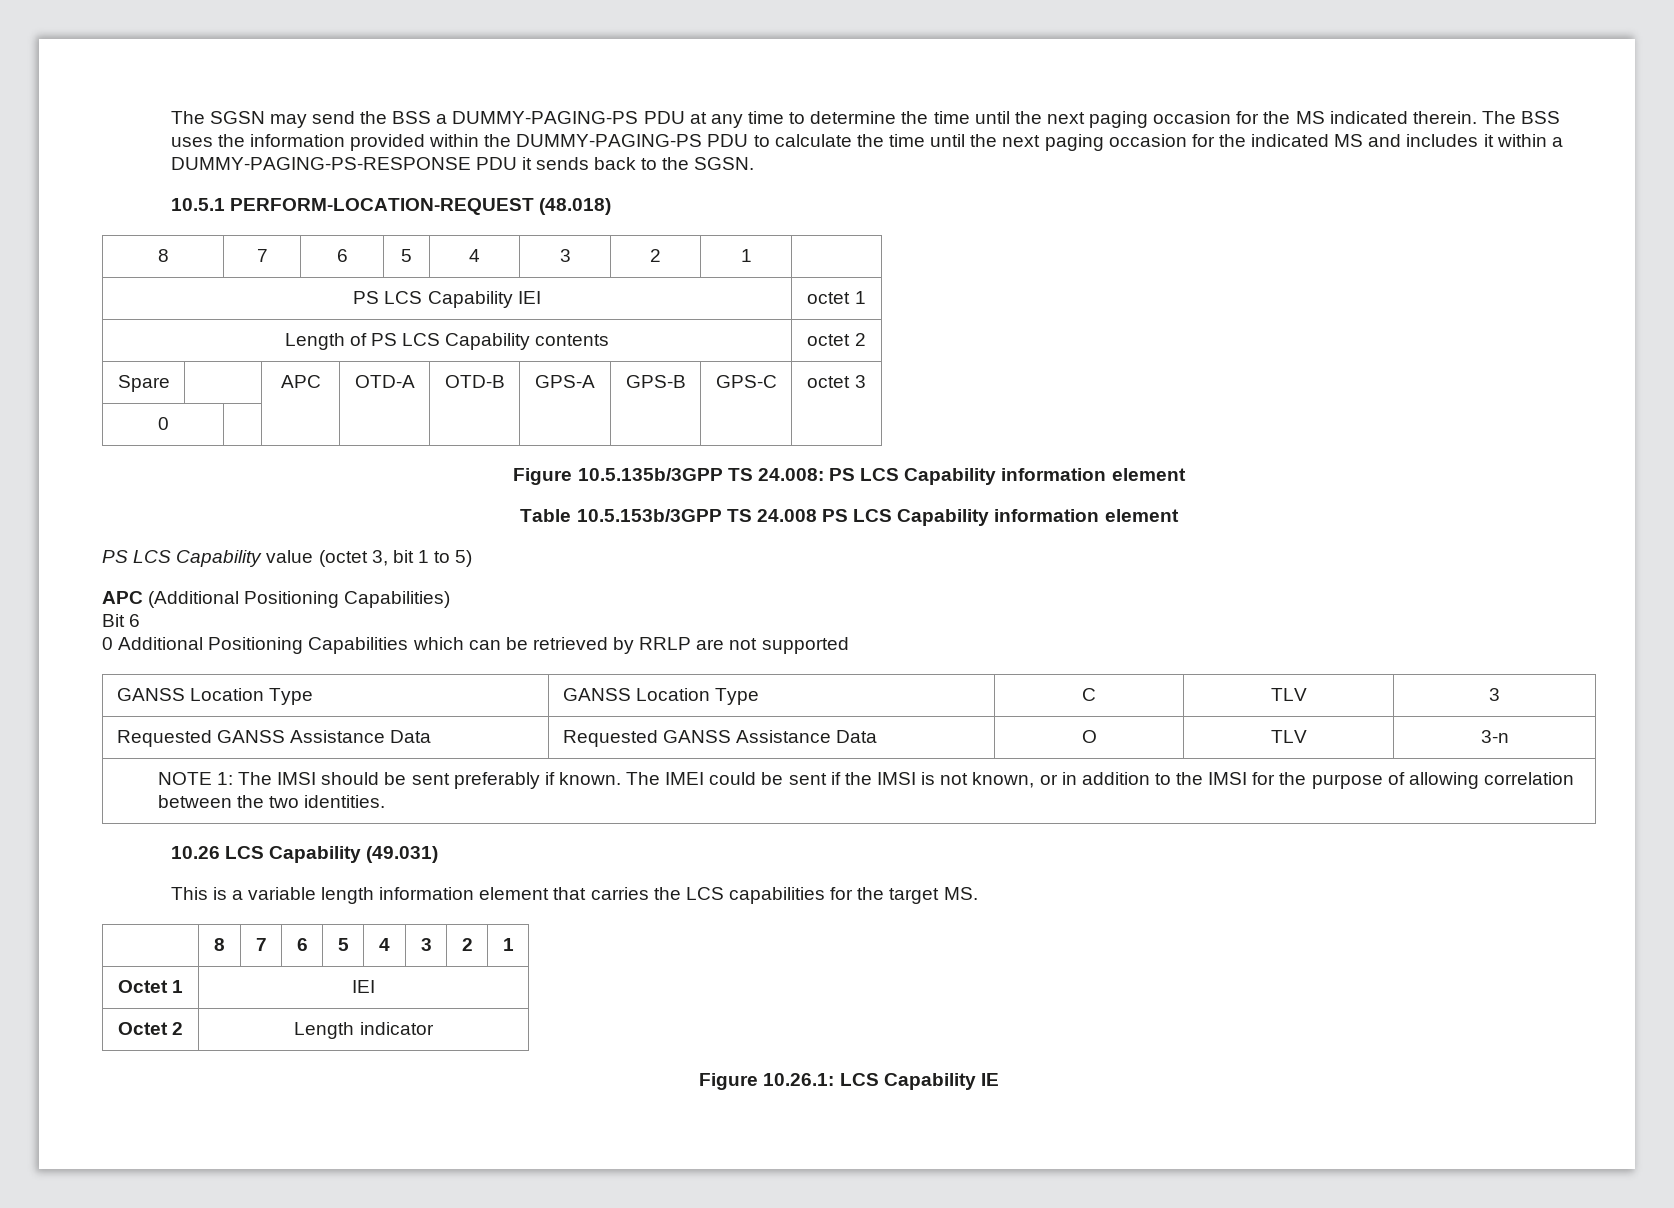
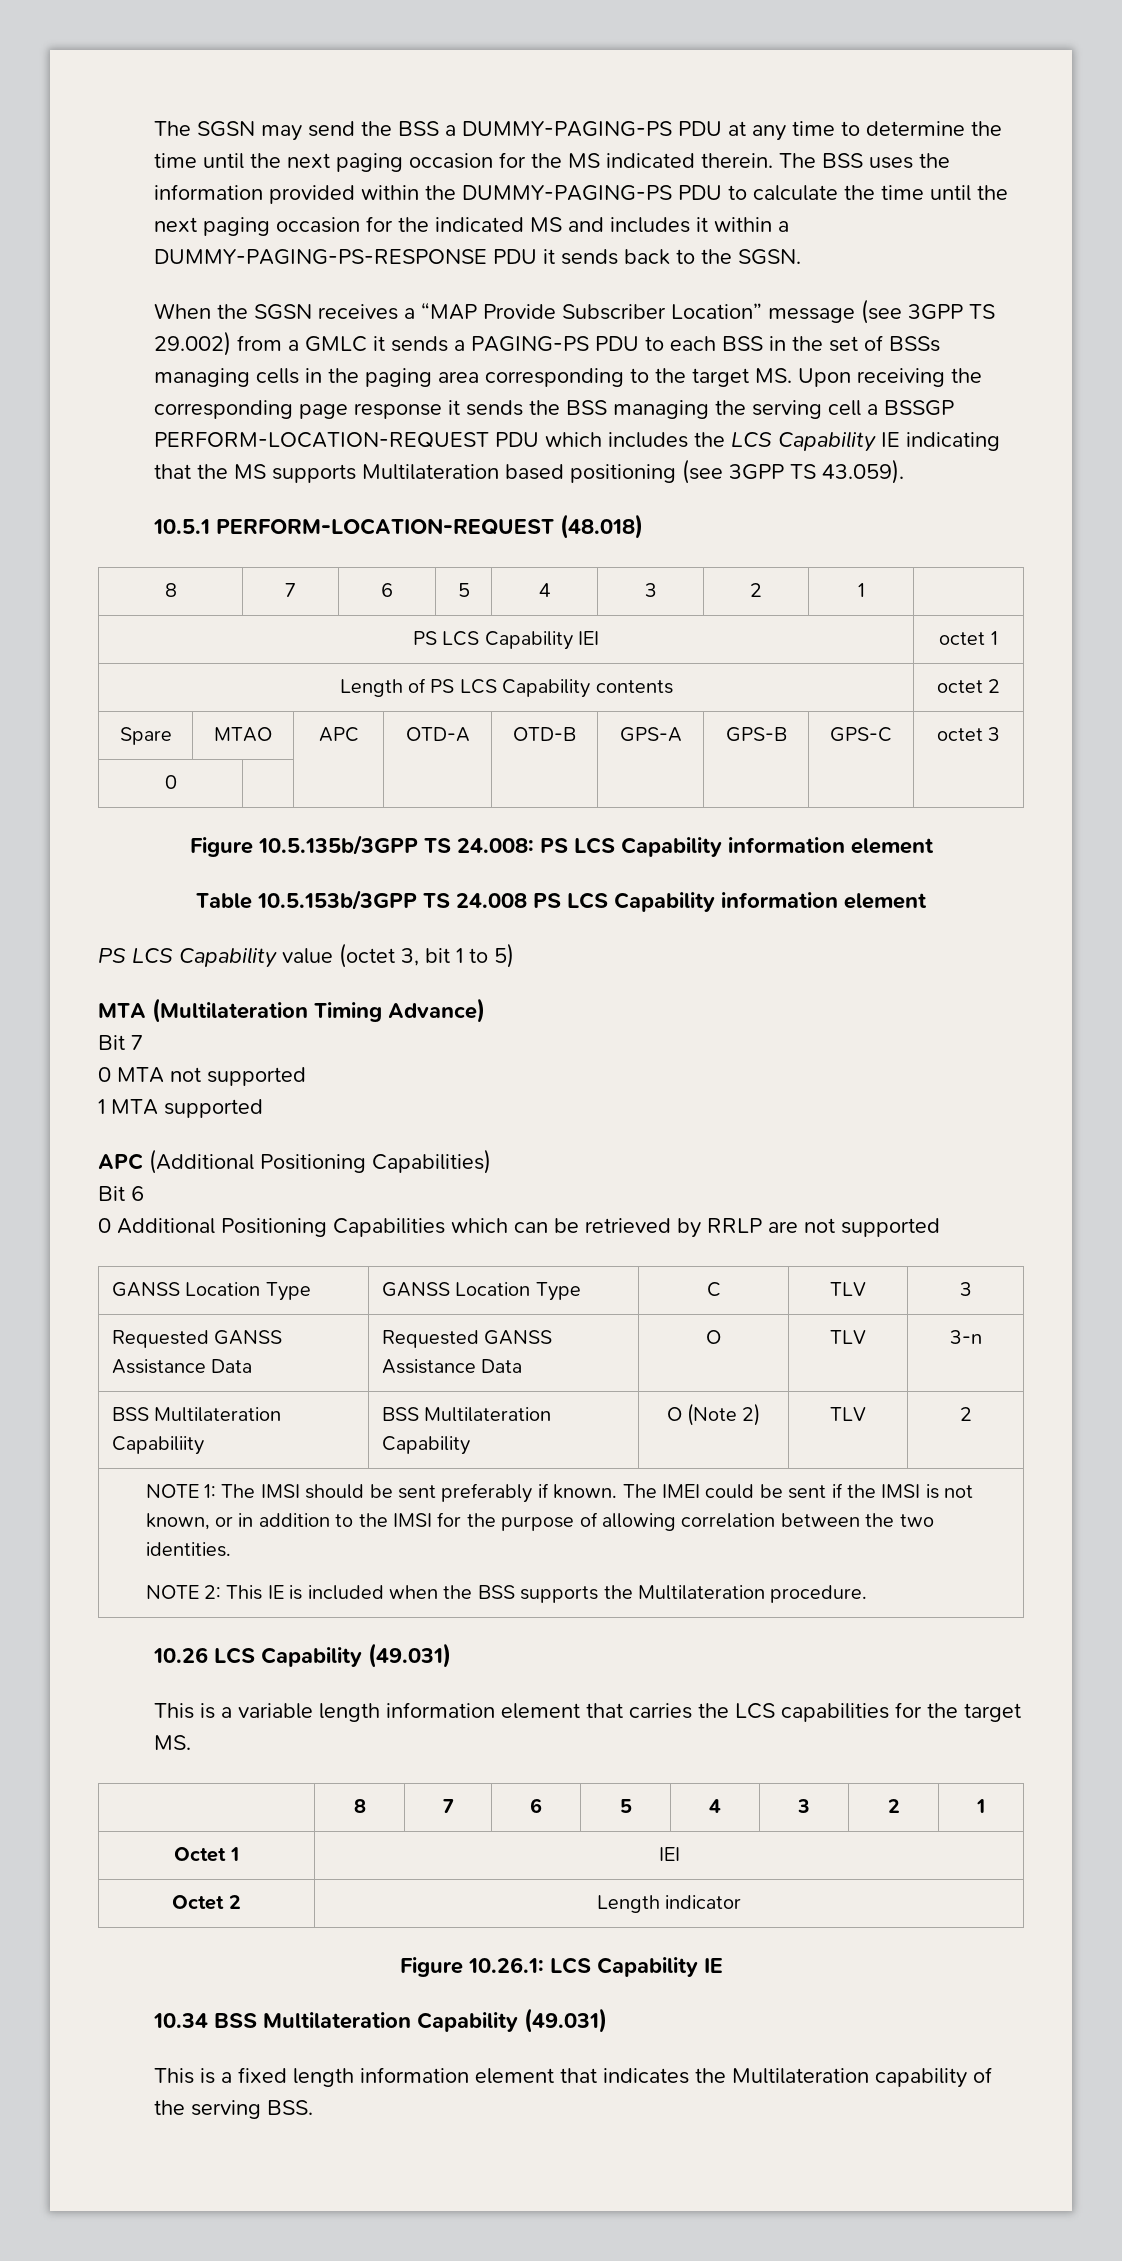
+ When the SGSN receives a “MAP Provide Subscriber Location” message (see 3GPP TS 29.002) from a GMLC it sends a PAGING-PS PDU to each BSS in the set of BSSs managing cells in the paging area corresponding to the target MS. Upon receiving the corresponding page response it sends the BSS managing the serving cell a BSSGP PERFORM-LOCATION-REQUEST PDU which includes the LCS Capability IE indicating that the MS supports Multilateration based positioning (see 3GPP TS 43.059).
- Spare | | APC | OTD-A | OTD-B | GPS-A | GPS-B | GPS-C | octet 3
+ Spare | MTAO | APC | OTD-A | OTD-B | GPS-A | GPS-B | GPS-C | octet 3
+ MTA (Multilateration Timing Advance)
+ Bit 7
+ 0 MTA not supported
+ 1 MTA supported
+ BSS Multilateration Capabiliity | BSS Multilateration Capability | O (Note 2) | TLV | 2
+ NOTE 2: This IE is included when the BSS supports the Multilateration procedure.
+ 10.34 BSS Multilateration Capability (49.031)
+ This is a fixed length information element that indicates the Multilateration capability of the serving BSS.

